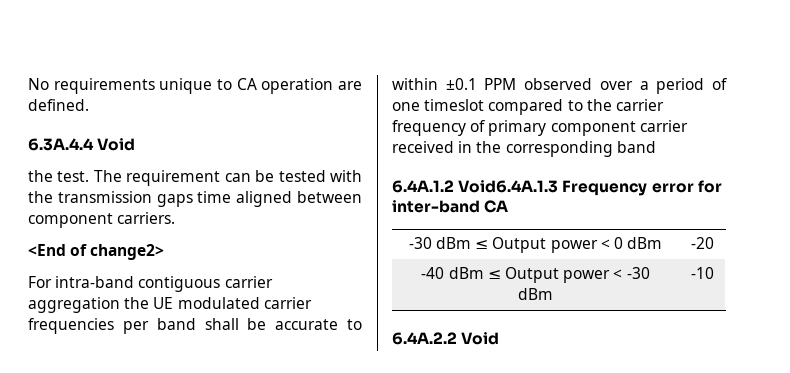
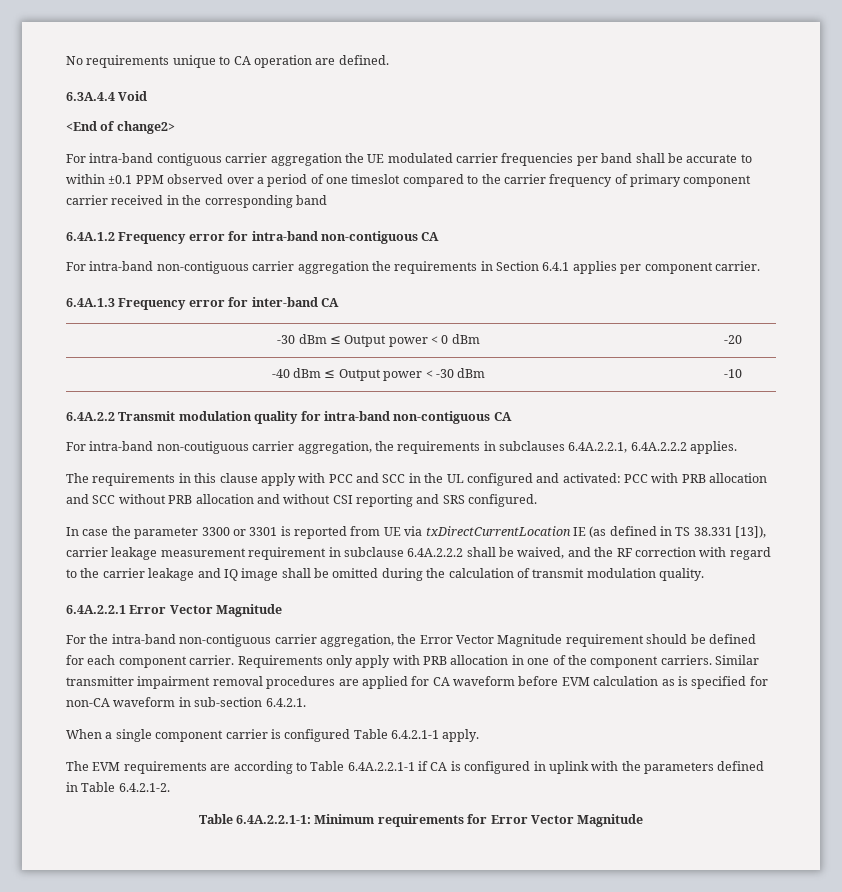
- the test. The requirement can be tested with the transmission gaps time aligned between component carriers.
- 6.4A.1.2 Void6.4A.1.3 Frequency error for inter-band CA
+ 6.4A.1.2 Frequency error for intra-band non-contiguous CA
+ For intra-band non-contiguous carrier aggregation the requirements in Section 6.4.1 applies per component carrier.
+ 6.4A.1.3 Frequency error for inter-band CA
- 6.4A.2.2 Void
+ 6.4A.2.2 Transmit modulation quality for intra-band non-contiguous CA
+ For intra-band non-coutiguous carrier aggregation, the requirements in subclauses 6.4A.2.2.1, 6.4A.2.2.2 applies.
+ The requirements in this clause apply with PCC and SCC in the UL configured and activated: PCC with PRB allocation and SCC without PRB allocation and without CSI reporting and SRS configured.
+ In case the parameter 3300 or 3301 is reported from UE via txDirectCurrentLocation IE (as defined in TS 38.331 [13]), carrier leakage measurement requirement in subclause 6.4A.2.2.2 shall be waived, and the RF correction with regard to the carrier leakage and IQ image shall be omitted during the calculation of transmit modulation quality.
+ 6.4A.2.2.1 Error Vector Magnitude
+ For the intra-band non-contiguous carrier aggregation, the Error Vector Magnitude requirement should be defined for each component carrier. Requirements only apply with PRB allocation in one of the component carriers. Similar transmitter impairment removal procedures are applied for CA waveform before EVM calculation as is specified for non-CA waveform in sub-section 6.4.2.1.
+ When a single component carrier is configured Table 6.4.2.1-1 apply.
+ The EVM requirements are according to Table 6.4A.2.2.1-1 if CA is configured in uplink with the parameters defined in Table 6.4.2.1-2.
+ Table 6.4A.2.2.1-1: Minimum requirements for Error Vector Magnitude

